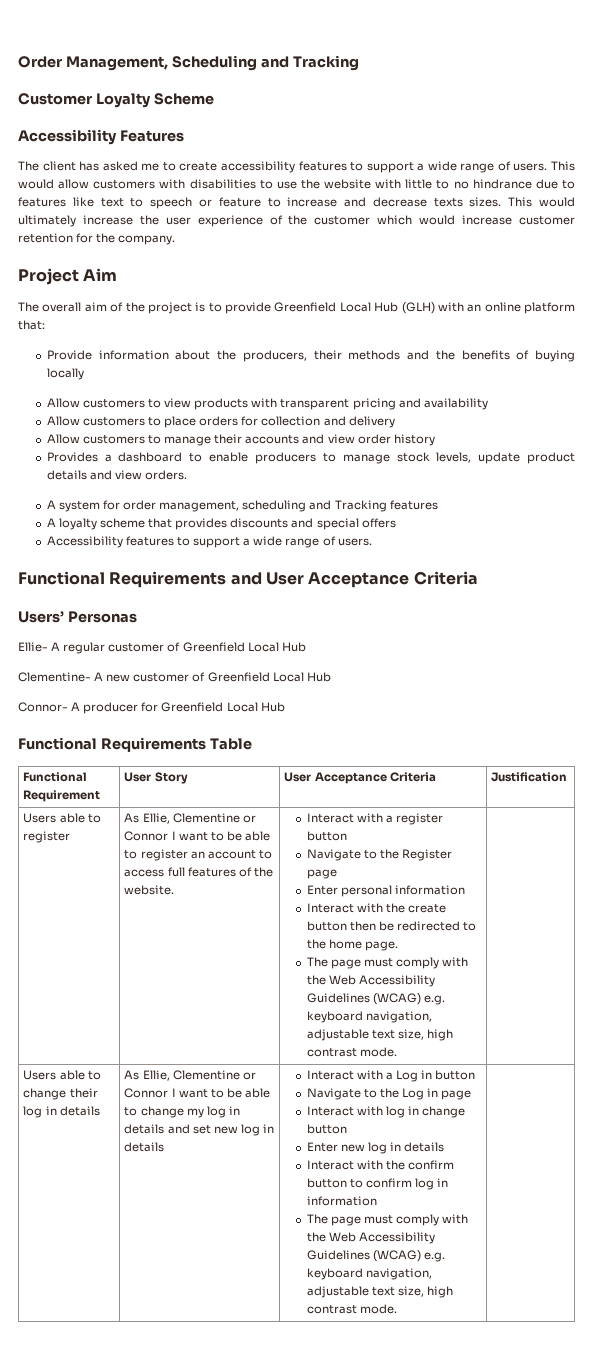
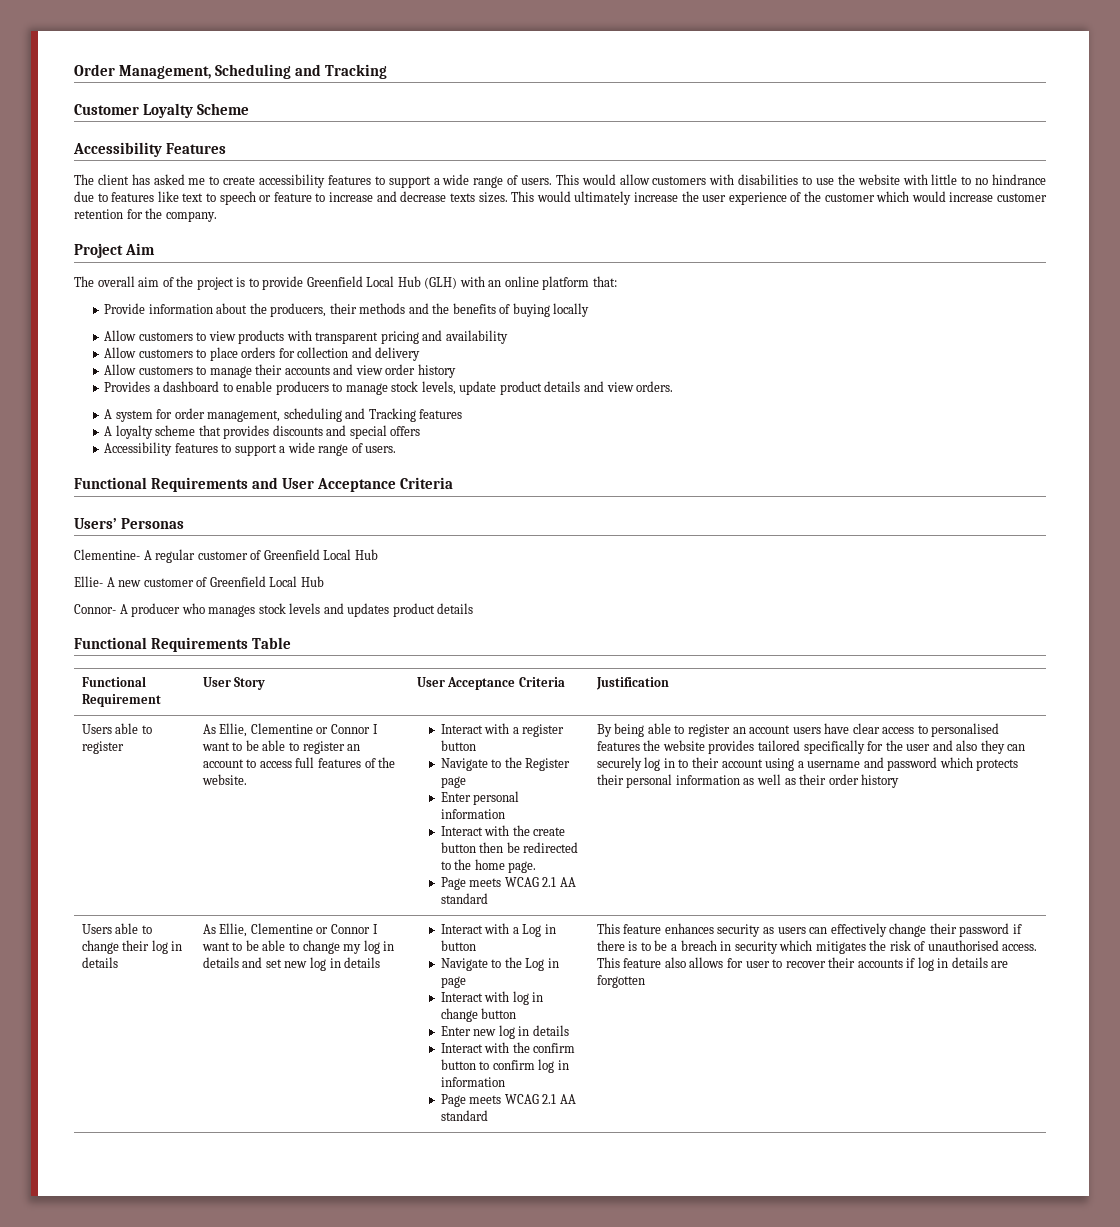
- Ellie- A regular customer of Greenfield Local Hub
+ Clementine- A regular customer of Greenfield Local Hub
- Clementine- A new customer of Greenfield Local Hub
+ Ellie- A new customer of Greenfield Local Hub
- Connor- A producer for Greenfield Local Hub
+ Connor- A producer who manages stock levels and updates product details
  Interact with the create button then be redirected to the home page.
- The page must comply with the Web Accessibility Guidelines (WCAG) e.g. keyboard navigation, adjustable text size, high contrast mode.
+ Page meets WCAG 2.1 AA standard | By being able to register an account users have clear access to personalised features the website provides tailored specifically for the user and also they can securely log in to their account using a username and password which protects their personal information as well as their order history
  Interact with the confirm button to confirm log in information
- The page must comply with the Web Accessibility Guidelines (WCAG) e.g. keyboard navigation, adjustable text size, high contrast mode.
+ Page meets WCAG 2.1 AA standard | This feature enhances security as users can effectively change their password if there is to be a breach in security which mitigates the risk of unauthorised access. This feature also allows for user to recover their accounts if log in details are forgotten

